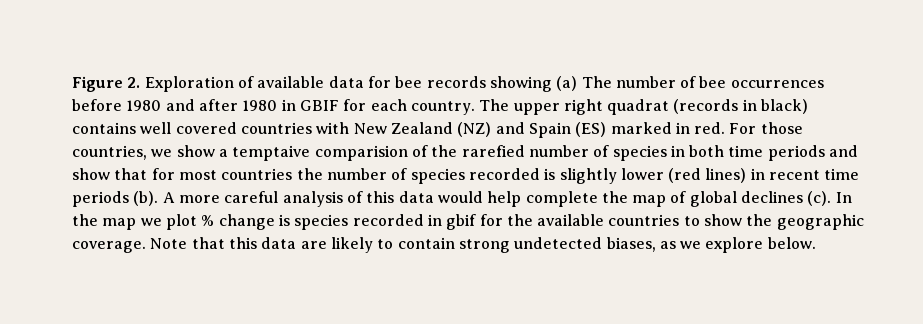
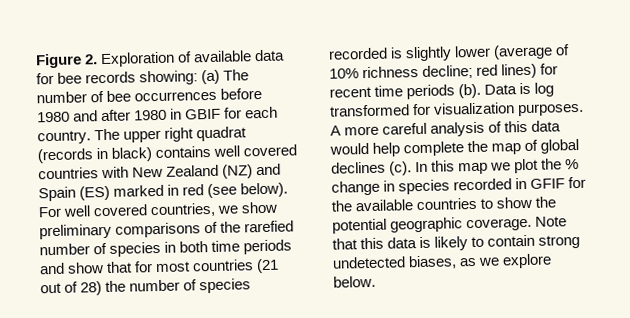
- Figure 2. Exploration of available data for bee records showing (a) The number of bee occurrences before 1980 and after 1980 in GBIF for each country.
+ Figure 2. Exploration of available data for bee records showing: (a) The number of bee occurrences before 1980 and after 1980 in GBIF for each country.
- The upper right quadrat (records in black) contains well covered countries with New Zealand (NZ) and Spain (ES) marked in red. For those countries, we show a temptaive comparision of the rarefied number of species in both time periods and show that for most countries the number of species recorded is slightly lower (red lines) in recent time periods (b).
+ The upper right quadrat (records in black) contains well covered countries with New Zealand (NZ) and Spain (ES) marked in red (see below). For well covered countries, we show preliminary comparisons of the rarefied number of species in both time periods and show that for most countries (21 out of 28) the number of species recorded is slightly lower (average of 10% richness decline; red lines) for recent time periods (b). Data is log transformed for visualization purposes.
- In the map we plot % change is species recorded in gbif for the available countries to show the geographic coverage.
+ In this map we plot the % change in species recorded in GFIF for the available countries to show the potential geographic coverage.
- Note that this data are likely to contain strong undetected biases, as we explore below.
+ Note that this data is likely to contain strong undetected biases, as we explore below.

